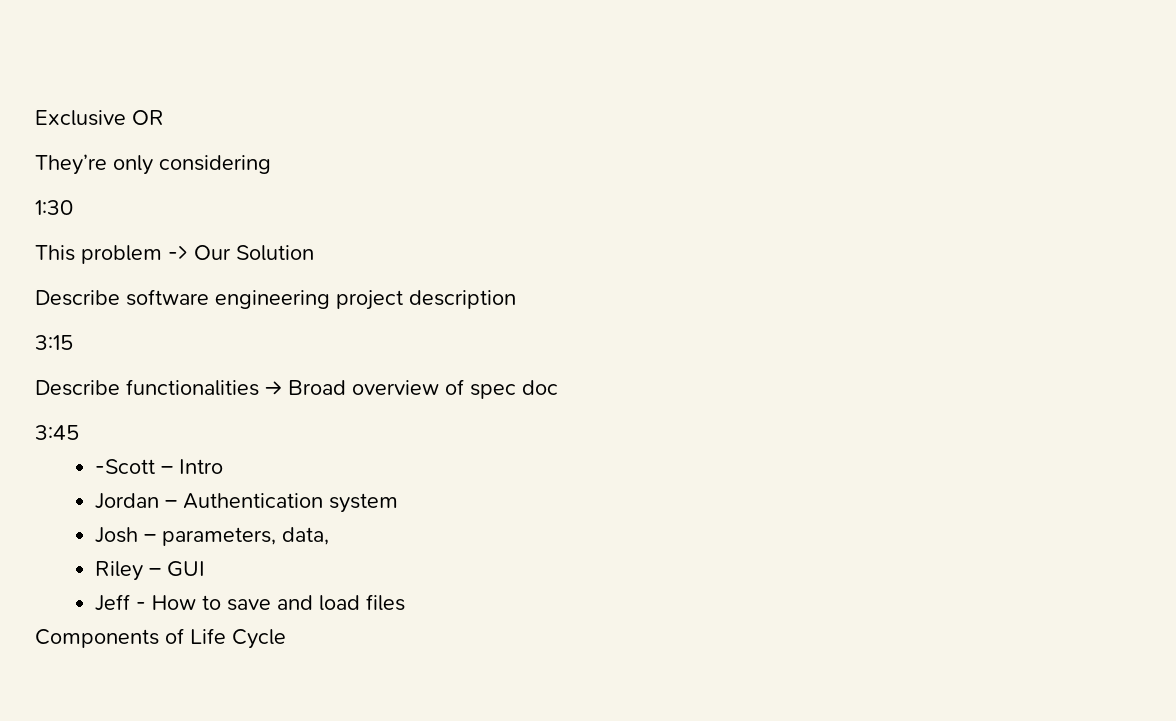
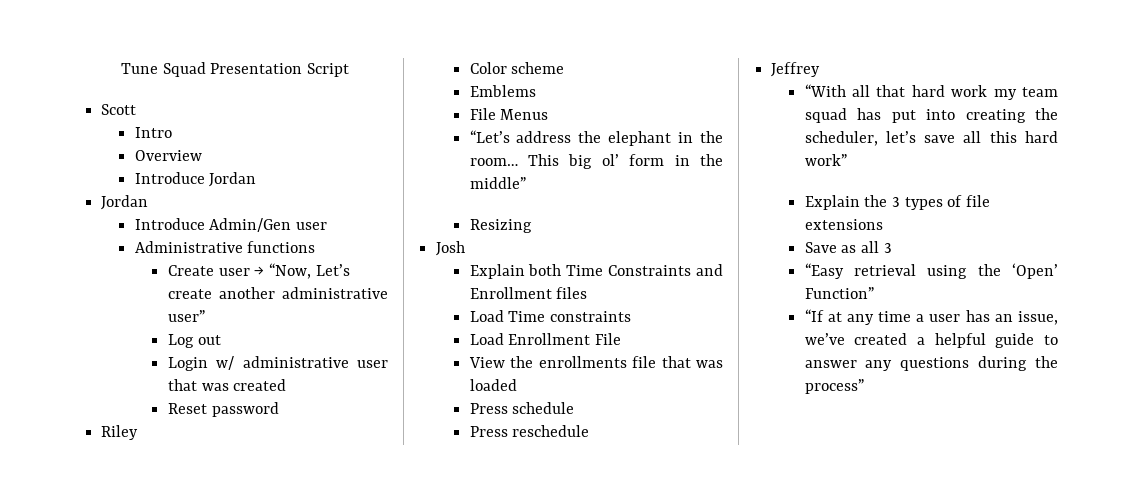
- Exclusive OR
- They’re only considering
- 1:30
- This problem -> Our Solution
- Describe software engineering project description
- 3:15
- Describe functionalities → Broad overview of spec doc
- 3:45
- -Scott – Intro
+ Tune Squad Presentation Script
+ Scott
+ Intro
- Jordan – Authentication system
- Josh – parameters, data,
- Riley – GUI
- Jeff - How to save and load files
- Components of Life Cycle
+ Overview
+ Introduce Jordan
+ Jordan
+ Introduce Admin/Gen user
+ Administrative functions
+ Create user → “Now, Let’s create another administrative user”
+ Log out
+ Login w/ administrative user that was created
+ Reset password
+ Riley
+ Color scheme
+ Emblems
+ File Menus
+ “Let’s address the elephant in the room… This big ol’ form in the middle”
+ Resizing
+ Josh
+ Explain both Time Constraints and Enrollment files
+ Load Time constraints
+ Load Enrollment File
+ View the enrollments file that was loaded
+ Press schedule
+ Press reschedule
+ Jeffrey
+ “With all that hard work my team squad has put into creating the scheduler, let’s save all this hard work”
+ Explain the 3 types of file extensions
+ Save as all 3
+ “Easy retrieval using the ‘Open’ Function”
+ “If at any time a user has an issue, we’ve created a helpful guide to answer any questions during the process”

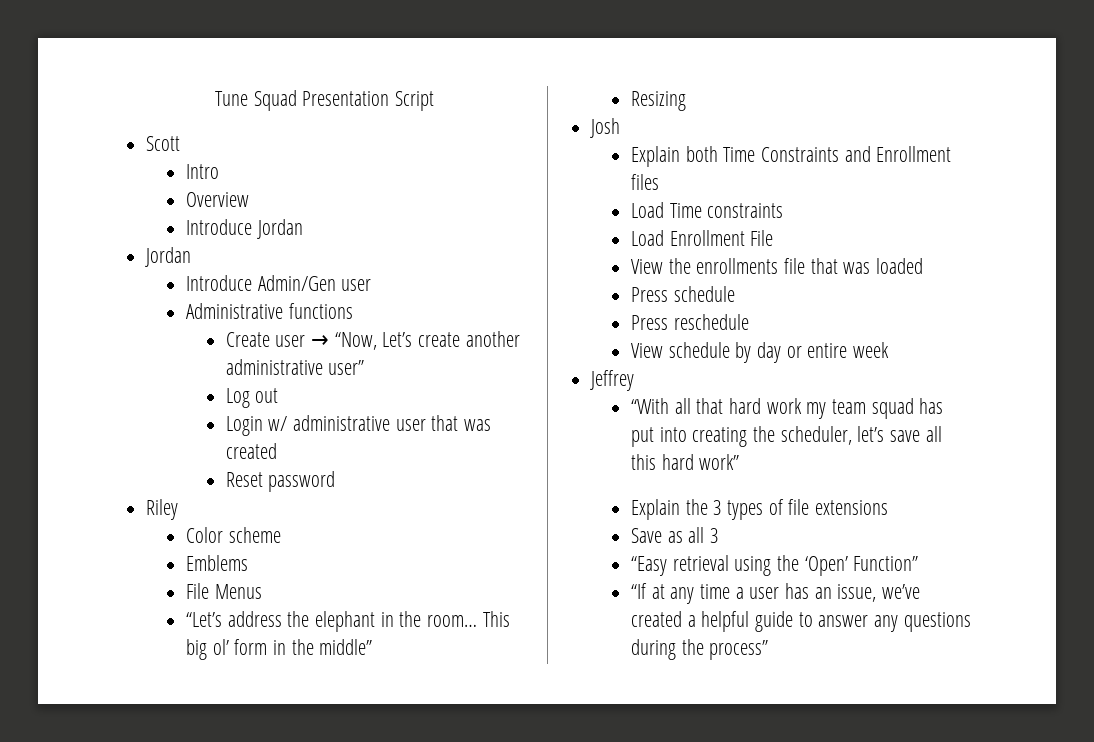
+ View schedule by day or entire week

